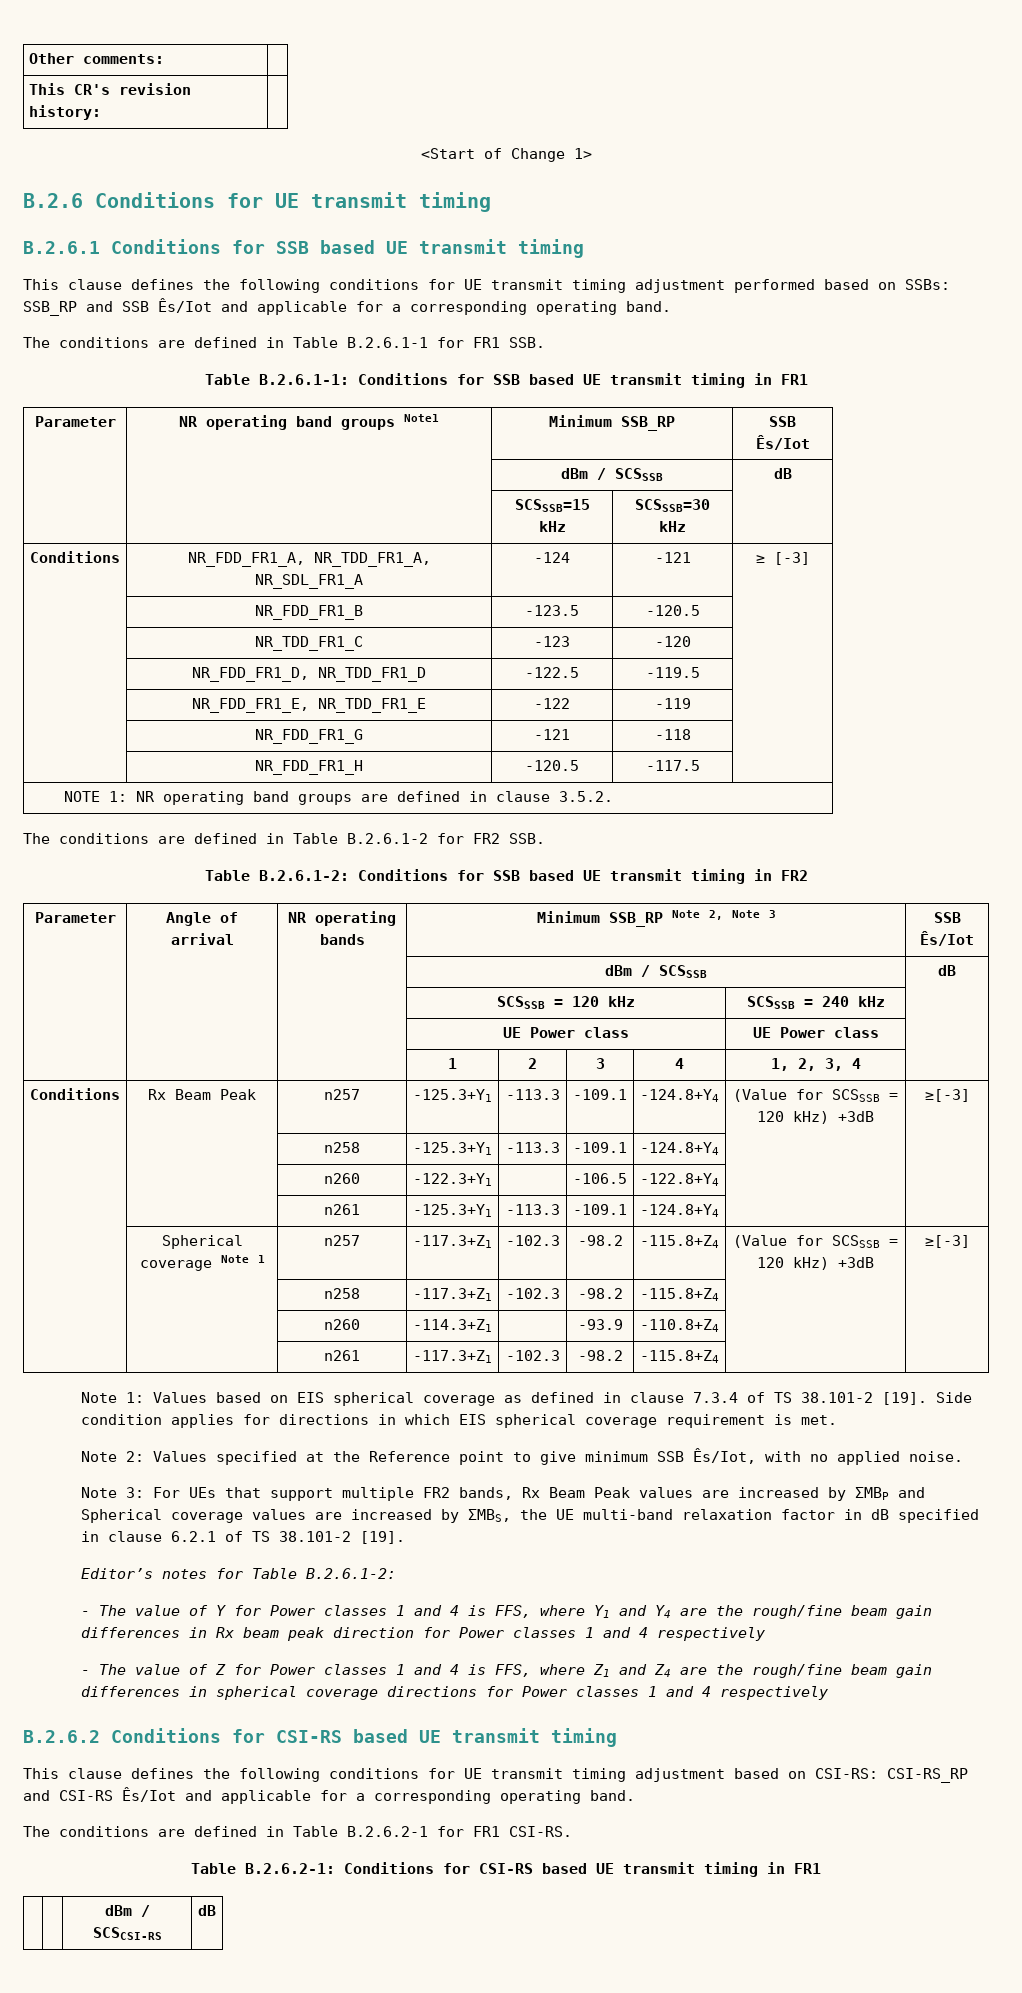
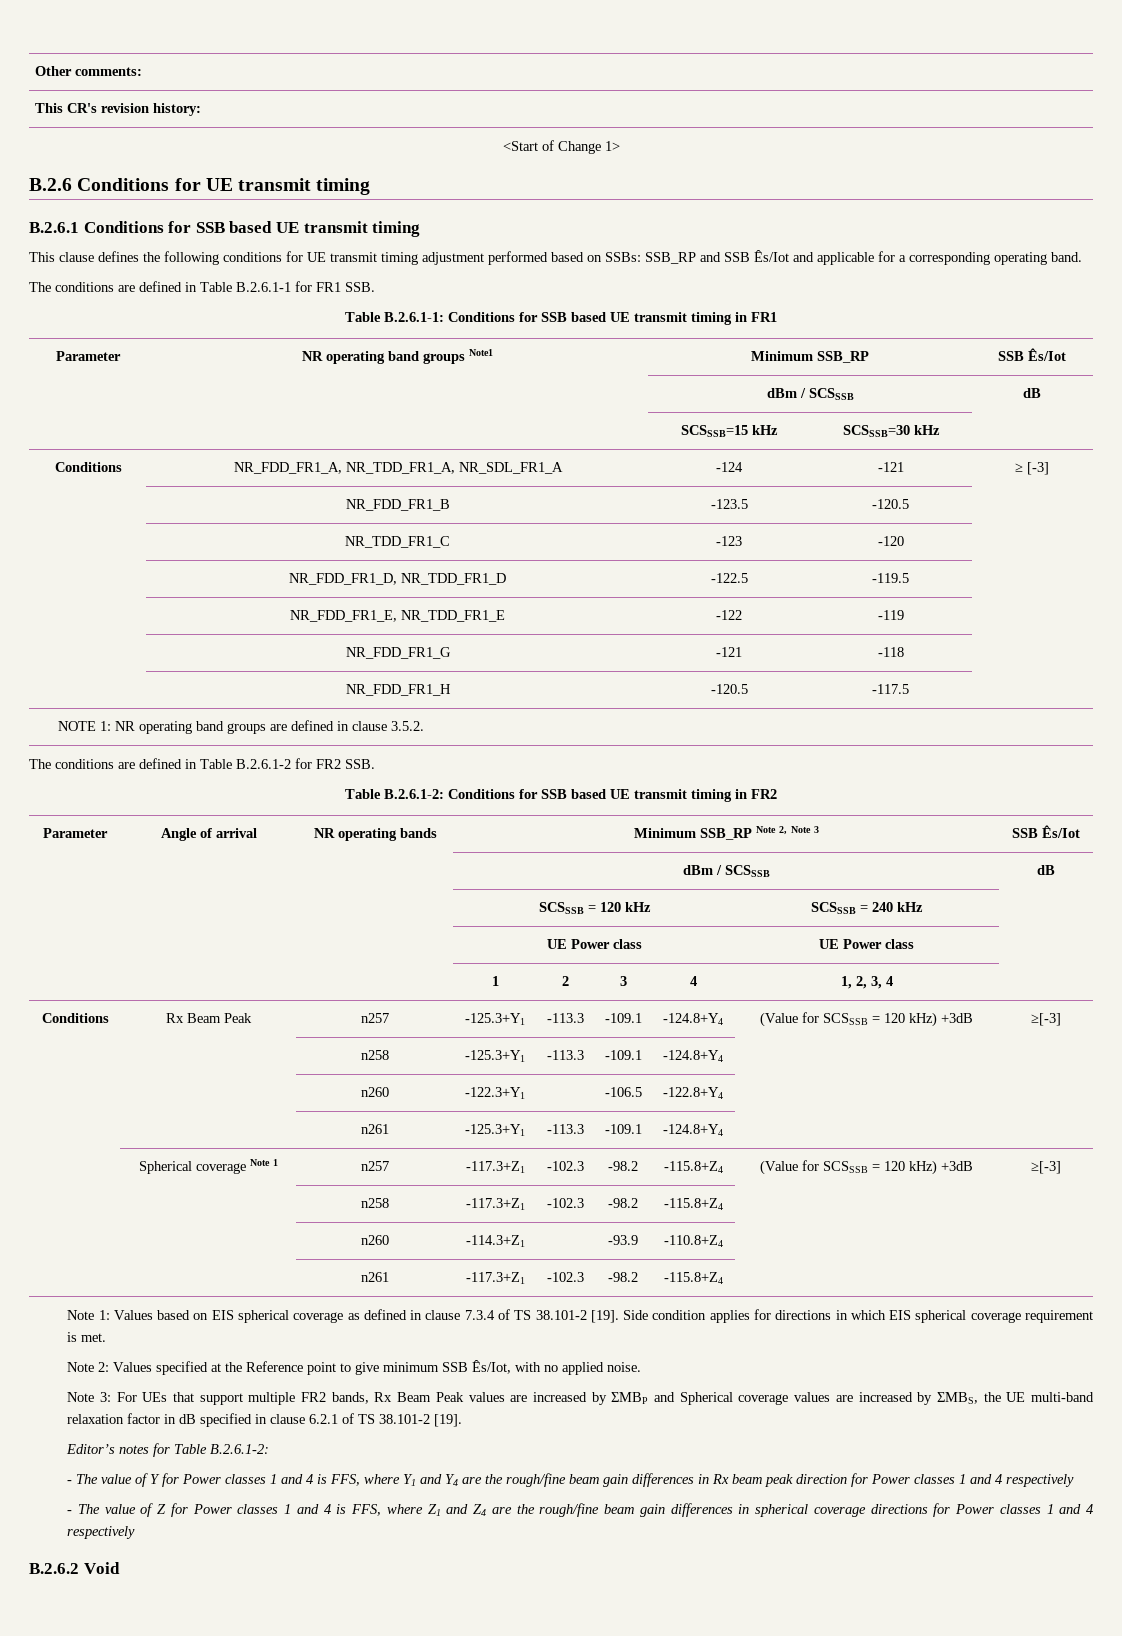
- B.2.6.2 Conditions for CSI-RS based UE transmit timing
- This clause defines the following conditions for UE transmit timing adjustment based on CSI-RS: CSI-RS_RP and CSI-RS Ês/Iot and applicable for a corresponding operating band.
- The conditions are defined in Table B.2.6.2-1 for FR1 CSI-RS.
- Table B.2.6.2-1: Conditions for CSI-RS based UE transmit timing in FR1
- | | dBm / SCSCSI-RS | dB
+ B.2.6.2 Void

